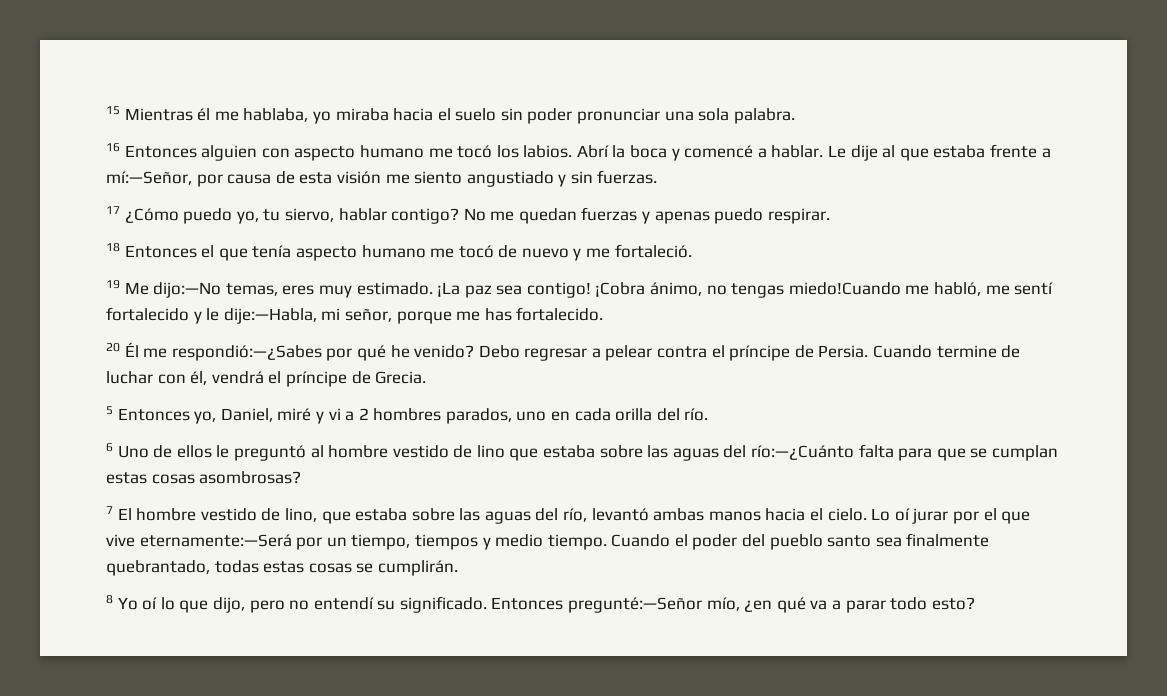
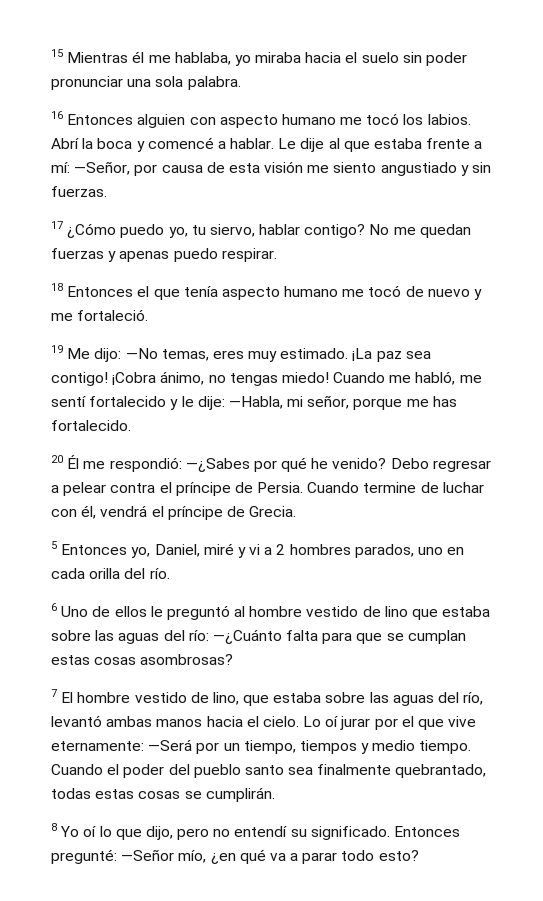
- Le dije al que estaba frente a mí:—Señor, por causa de esta visión me siento angustiado y sin fuerzas.
+ Le dije al que estaba frente a mí: —Señor, por causa de esta visión me siento angustiado y sin fuerzas.
- 19 Me dijo:—No temas, eres muy estimado.
+ 19 Me dijo: —No temas, eres muy estimado.
- ¡Cobra ánimo, no tengas miedo!Cuando me habló, me sentí fortalecido y le dije:—Habla, mi señor, porque me has fortalecido.
+ ¡Cobra ánimo, no tengas miedo! Cuando me habló, me sentí fortalecido y le dije: —Habla, mi señor, porque me has fortalecido.
- 20 Él me respondió:—¿Sabes por qué he venido?
+ 20 Él me respondió: —¿Sabes por qué he venido?
- 6 Uno de ellos le preguntó al hombre vestido de lino que estaba sobre las aguas del río:—¿Cuánto falta para que se cumplan estas cosas asombrosas?
+ 6 Uno de ellos le preguntó al hombre vestido de lino que estaba sobre las aguas del río: —¿Cuánto falta para que se cumplan estas cosas asombrosas?
- Lo oí jurar por el que vive eternamente:—Será por un tiempo, tiempos y medio tiempo.
+ Lo oí jurar por el que vive eternamente: —Será por un tiempo, tiempos y medio tiempo.
- Entonces pregunté:—Señor mío, ¿en qué va a parar todo esto?
+ Entonces pregunté: —Señor mío, ¿en qué va a parar todo esto?

